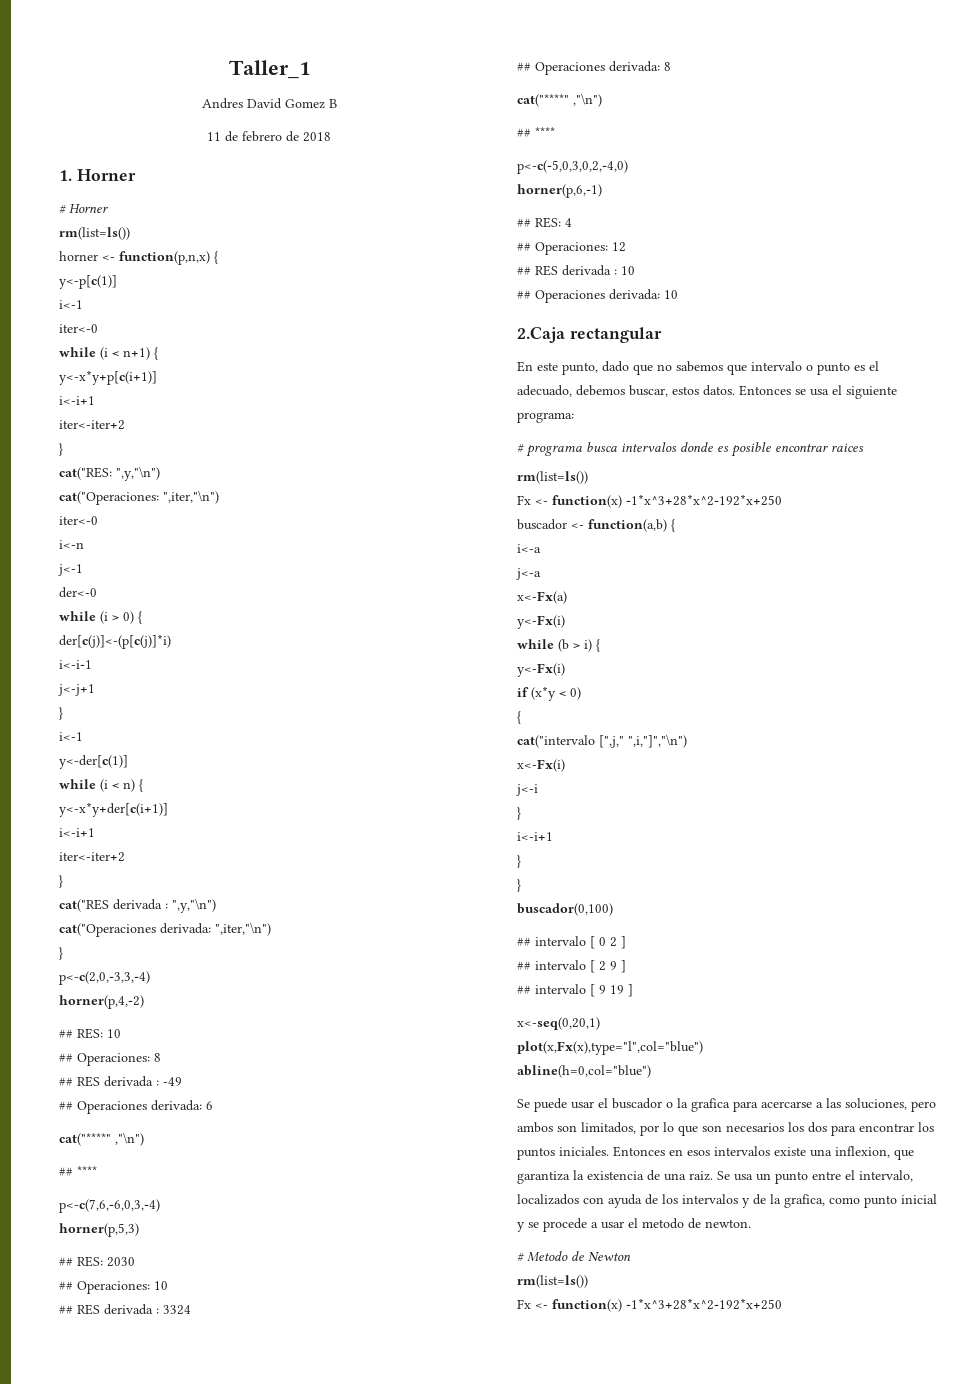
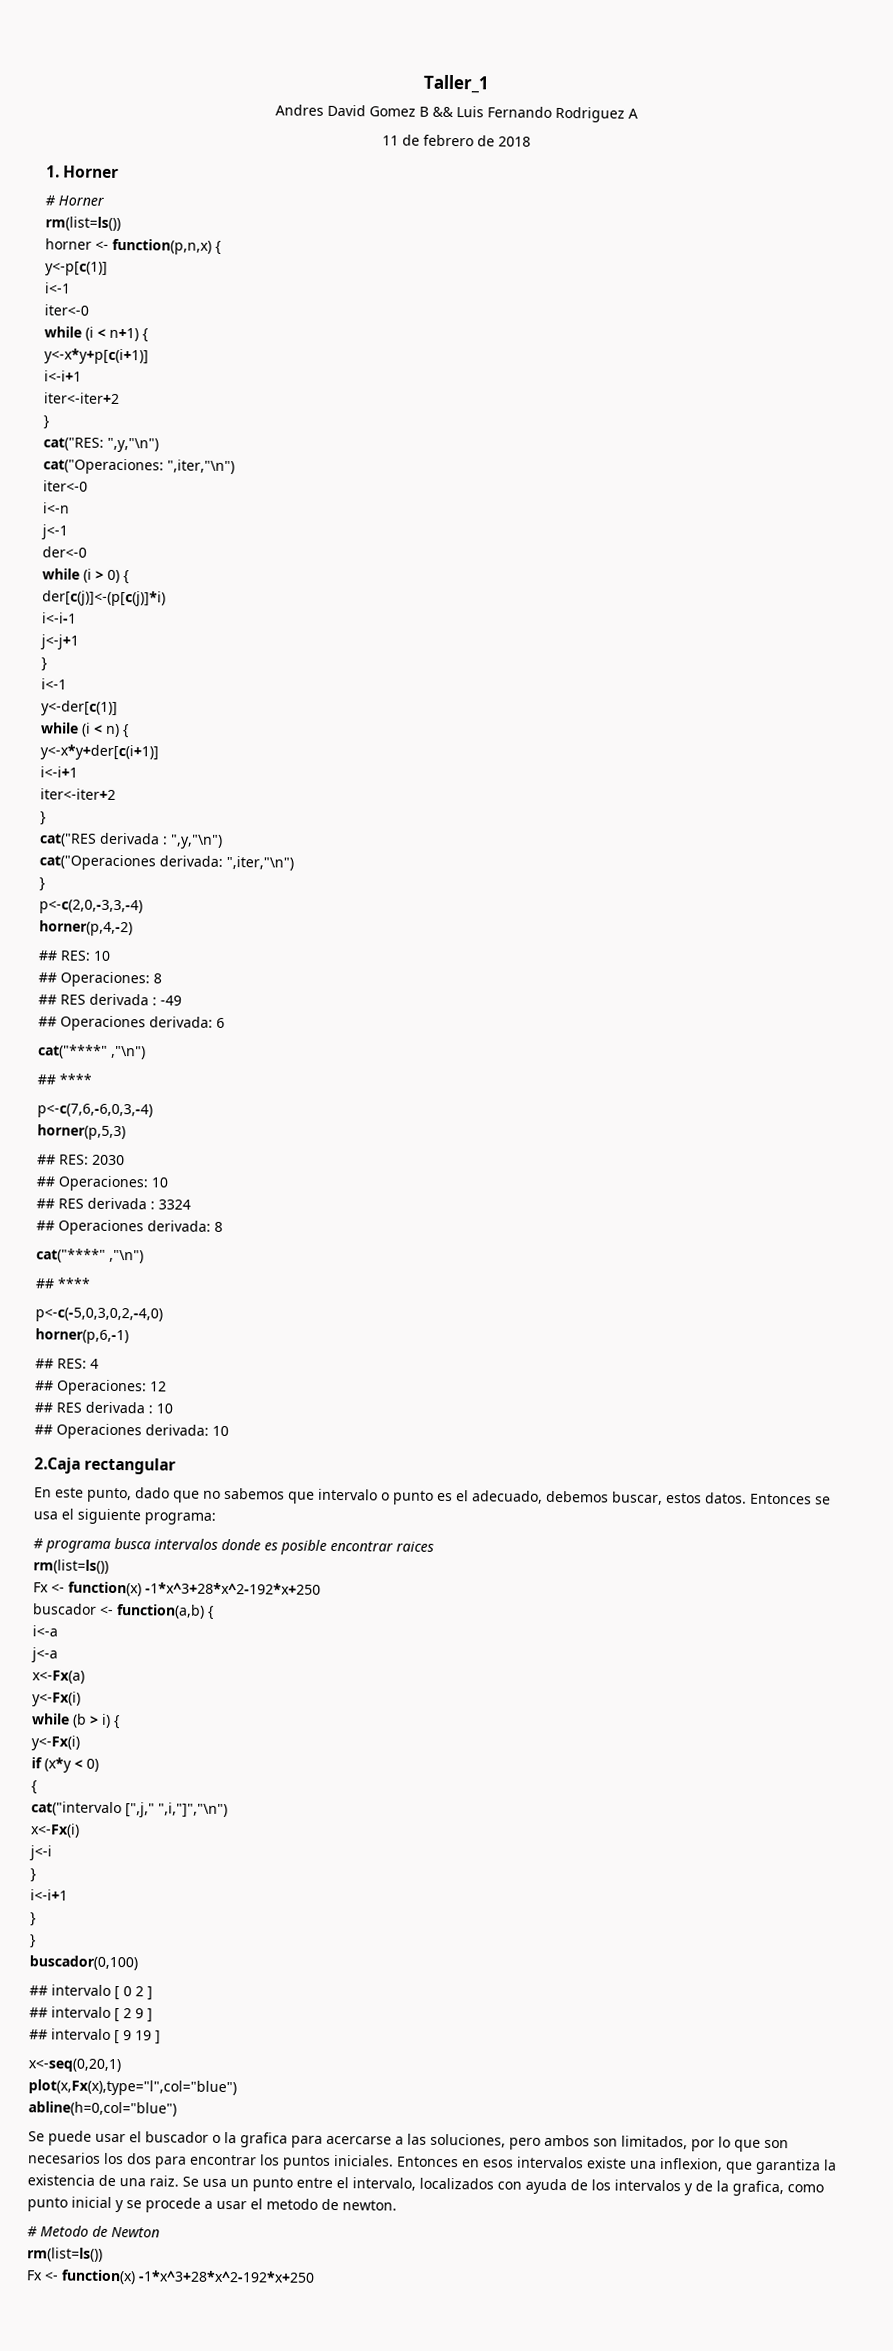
- Andres David Gomez B
+ Andres David Gomez B && Luis Fernando Rodriguez A

